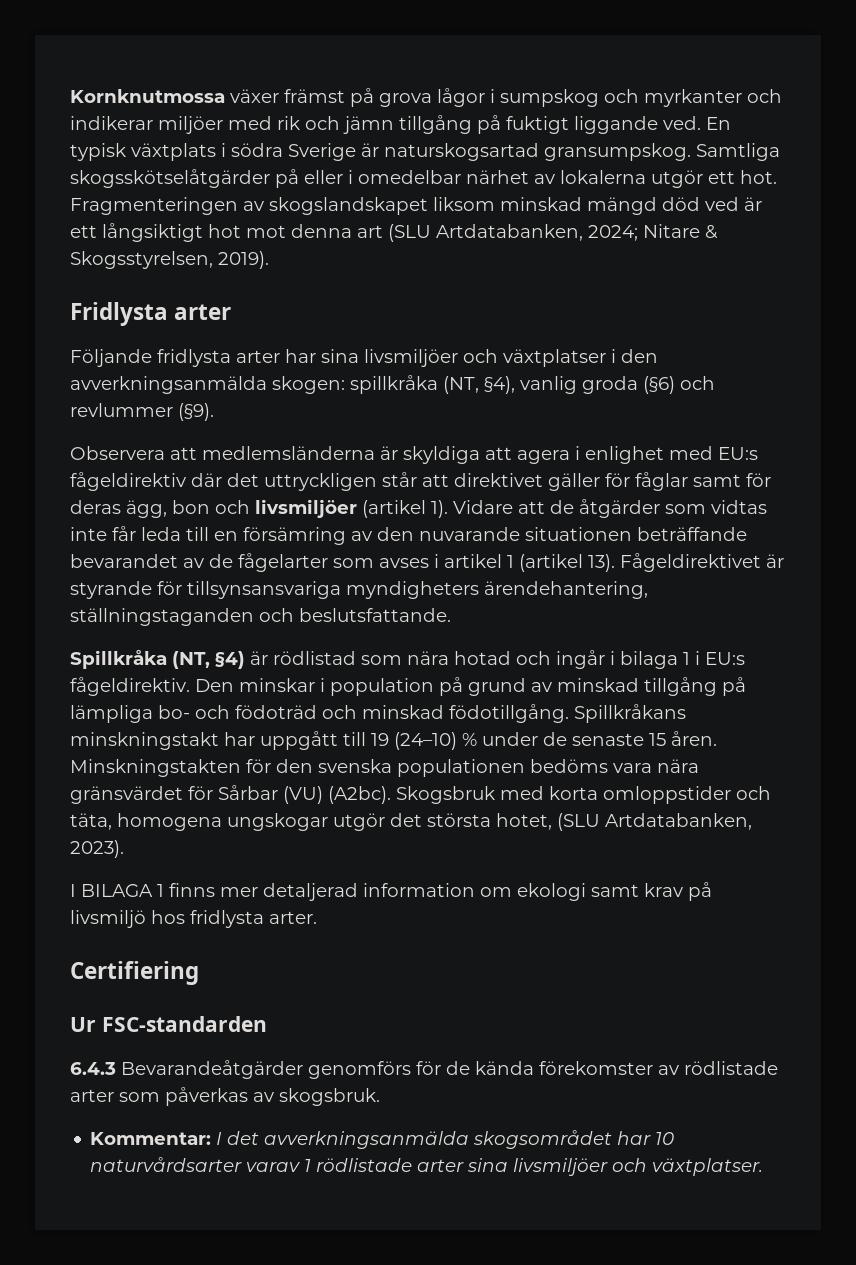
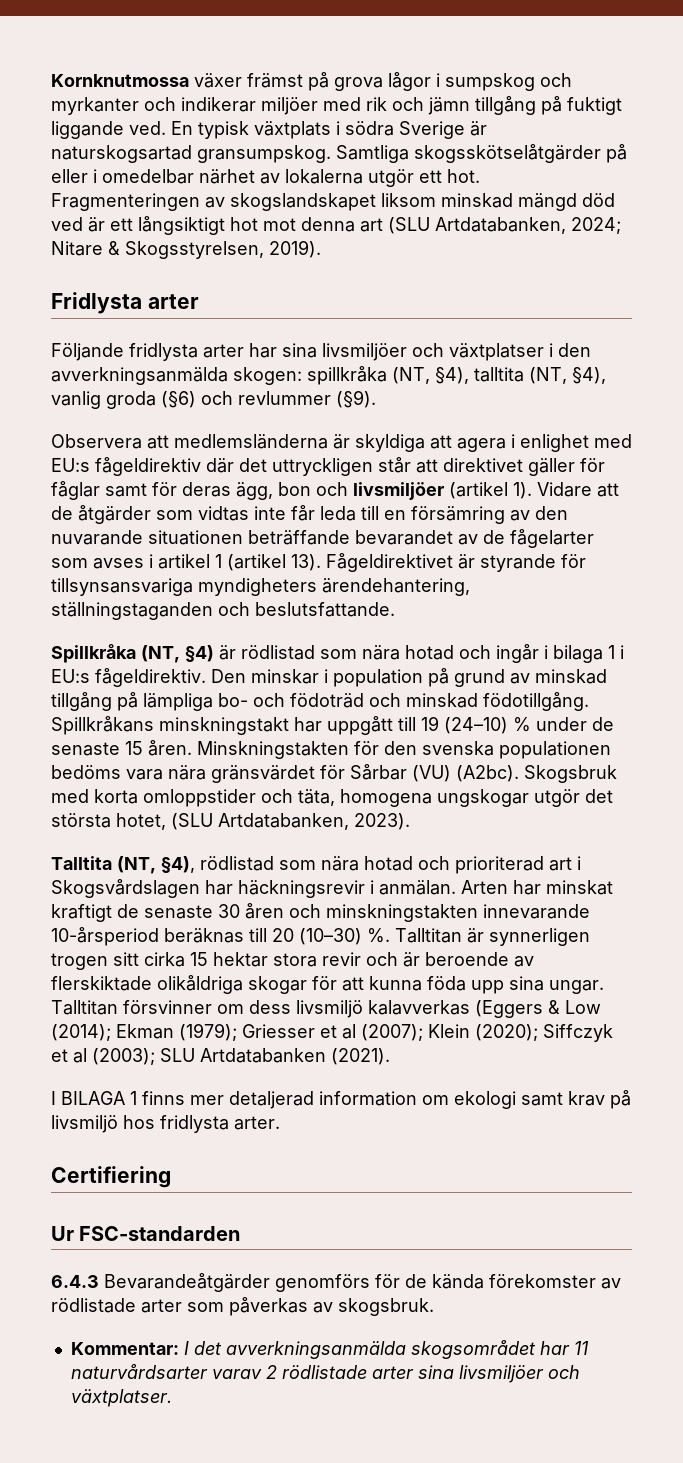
- Följande fridlysta arter har sina livsmiljöer och växtplatser i den avverkningsanmälda skogen: spillkråka (NT, §4), vanlig groda (§6) och revlummer (§9).
+ Följande fridlysta arter har sina livsmiljöer och växtplatser i den avverkningsanmälda skogen: spillkråka (NT, §4), talltita (NT, §4), vanlig groda (§6) och revlummer (§9).
+ Talltita (NT, §4), rödlistad som nära hotad och prioriterad art i Skogsvårdslagen har häckningsrevir i anmälan. Arten har minskat kraftigt de senaste 30 åren och minskningstakten innevarande 10-årsperiod beräknas till 20 (10–30) %. Talltitan är synnerligen trogen sitt cirka 15 hektar stora revir och är beroende av flerskiktade olikåldriga skogar för att kunna föda upp sina ungar. Talltitan försvinner om dess livsmiljö kalavverkas (Eggers & Low (2014); Ekman (1979); Griesser et al (2007); Klein (2020); Siffczyk et al (2003); SLU Artdatabanken (2021).
- Kommentar: I det avverkningsanmälda skogsområdet har 10 naturvårdsarter varav 1 rödlistade arter sina livsmiljöer och växtplatser.
+ Kommentar: I det avverkningsanmälda skogsområdet har 11 naturvårdsarter varav 2 rödlistade arter sina livsmiljöer och växtplatser.

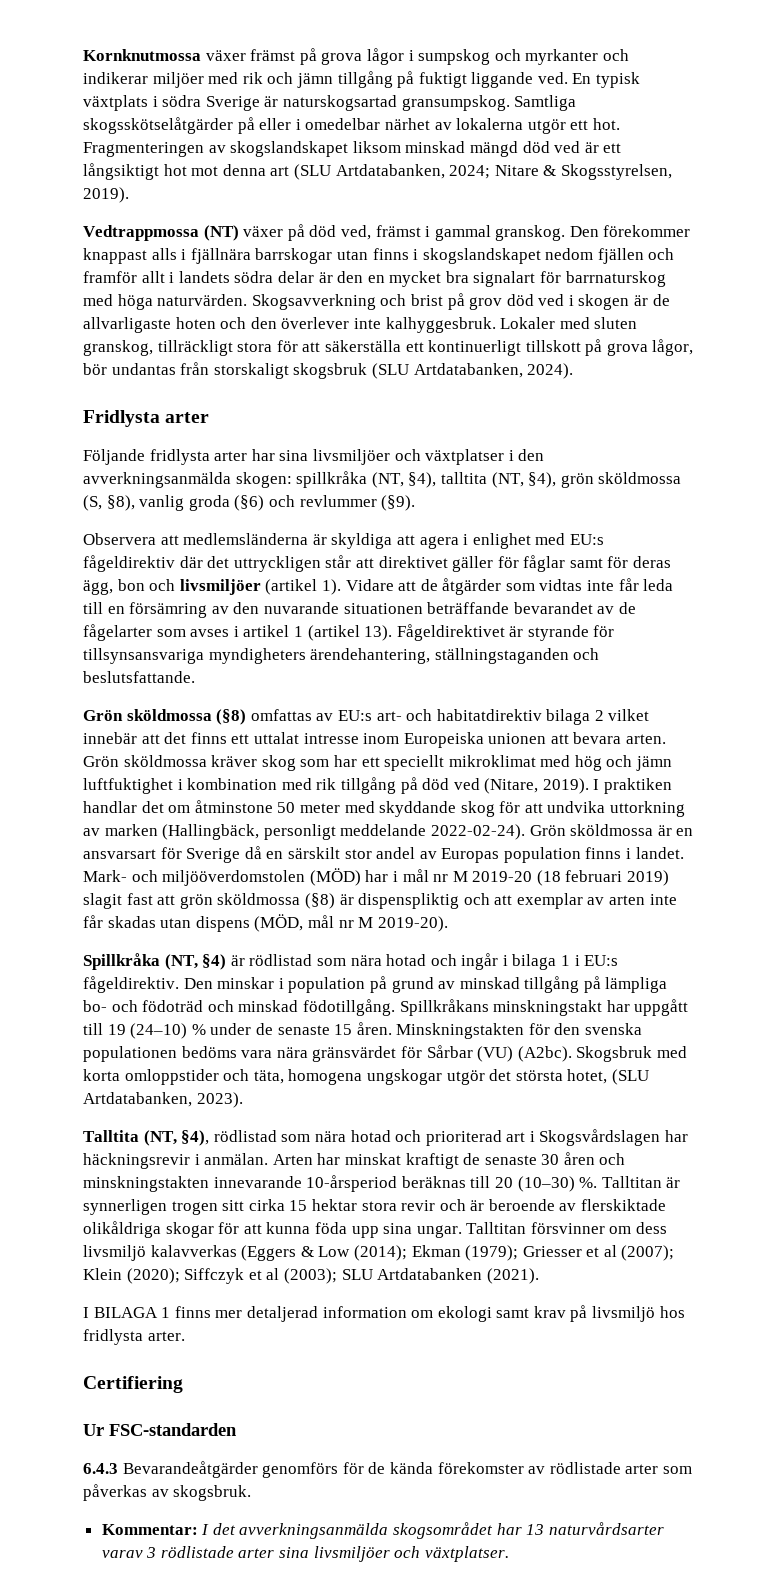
+ Vedtrappmossa (NT) växer på död ved, främst i gammal granskog. Den förekommer knappast alls i fjällnära barrskogar utan finns i skogslandskapet nedom fjällen och framför allt i landets södra delar är den en mycket bra signalart för barrnaturskog med höga naturvärden. Skogsavverkning och brist på grov död ved i skogen är de allvarligaste hoten och den överlever inte kalhyggesbruk. Lokaler med sluten granskog, tillräckligt stora för att säkerställa ett kontinuerligt tillskott på grova lågor, bör undantas från storskaligt skogsbruk (SLU Artdatabanken, 2024).
- Följande fridlysta arter har sina livsmiljöer och växtplatser i den avverkningsanmälda skogen: spillkråka (NT, §4), talltita (NT, §4), vanlig groda (§6) och revlummer (§9).
+ Följande fridlysta arter har sina livsmiljöer och växtplatser i den avverkningsanmälda skogen: spillkråka (NT, §4), talltita (NT, §4), grön sköldmossa (S, §8), vanlig groda (§6) och revlummer (§9).
+ Grön sköldmossa (§8) omfattas av EU:s art- och habitatdirektiv bilaga 2 vilket innebär att det finns ett uttalat intresse inom Europeiska unionen att bevara arten. Grön sköldmossa kräver skog som har ett speciellt mikroklimat med hög och jämn luftfuktighet i kombination med rik tillgång på död ved (Nitare, 2019). I praktiken handlar det om åtminstone 50 meter med skyddande skog för att undvika uttorkning av marken (Hallingbäck, personligt meddelande 2022-02-24). Grön sköldmossa är en ansvarsart för Sverige då en särskilt stor andel av Europas population finns i landet. Mark- och miljööverdomstolen (MÖD) har i mål nr M 2019-20 (18 februari 2019) slagit fast att grön sköldmossa (§8) är dispenspliktig och att exemplar av arten inte får skadas utan dispens (MÖD, mål nr M 2019-20).
- Kommentar: I det avverkningsanmälda skogsområdet har 11 naturvårdsarter varav 2 rödlistade arter sina livsmiljöer och växtplatser.
+ Kommentar: I det avverkningsanmälda skogsområdet har 13 naturvårdsarter varav 3 rödlistade arter sina livsmiljöer och växtplatser.

